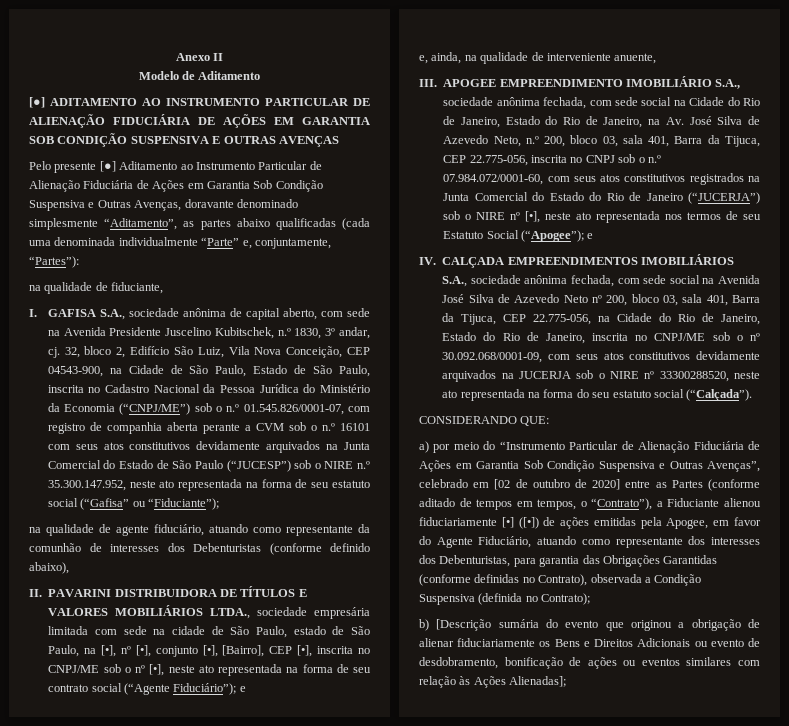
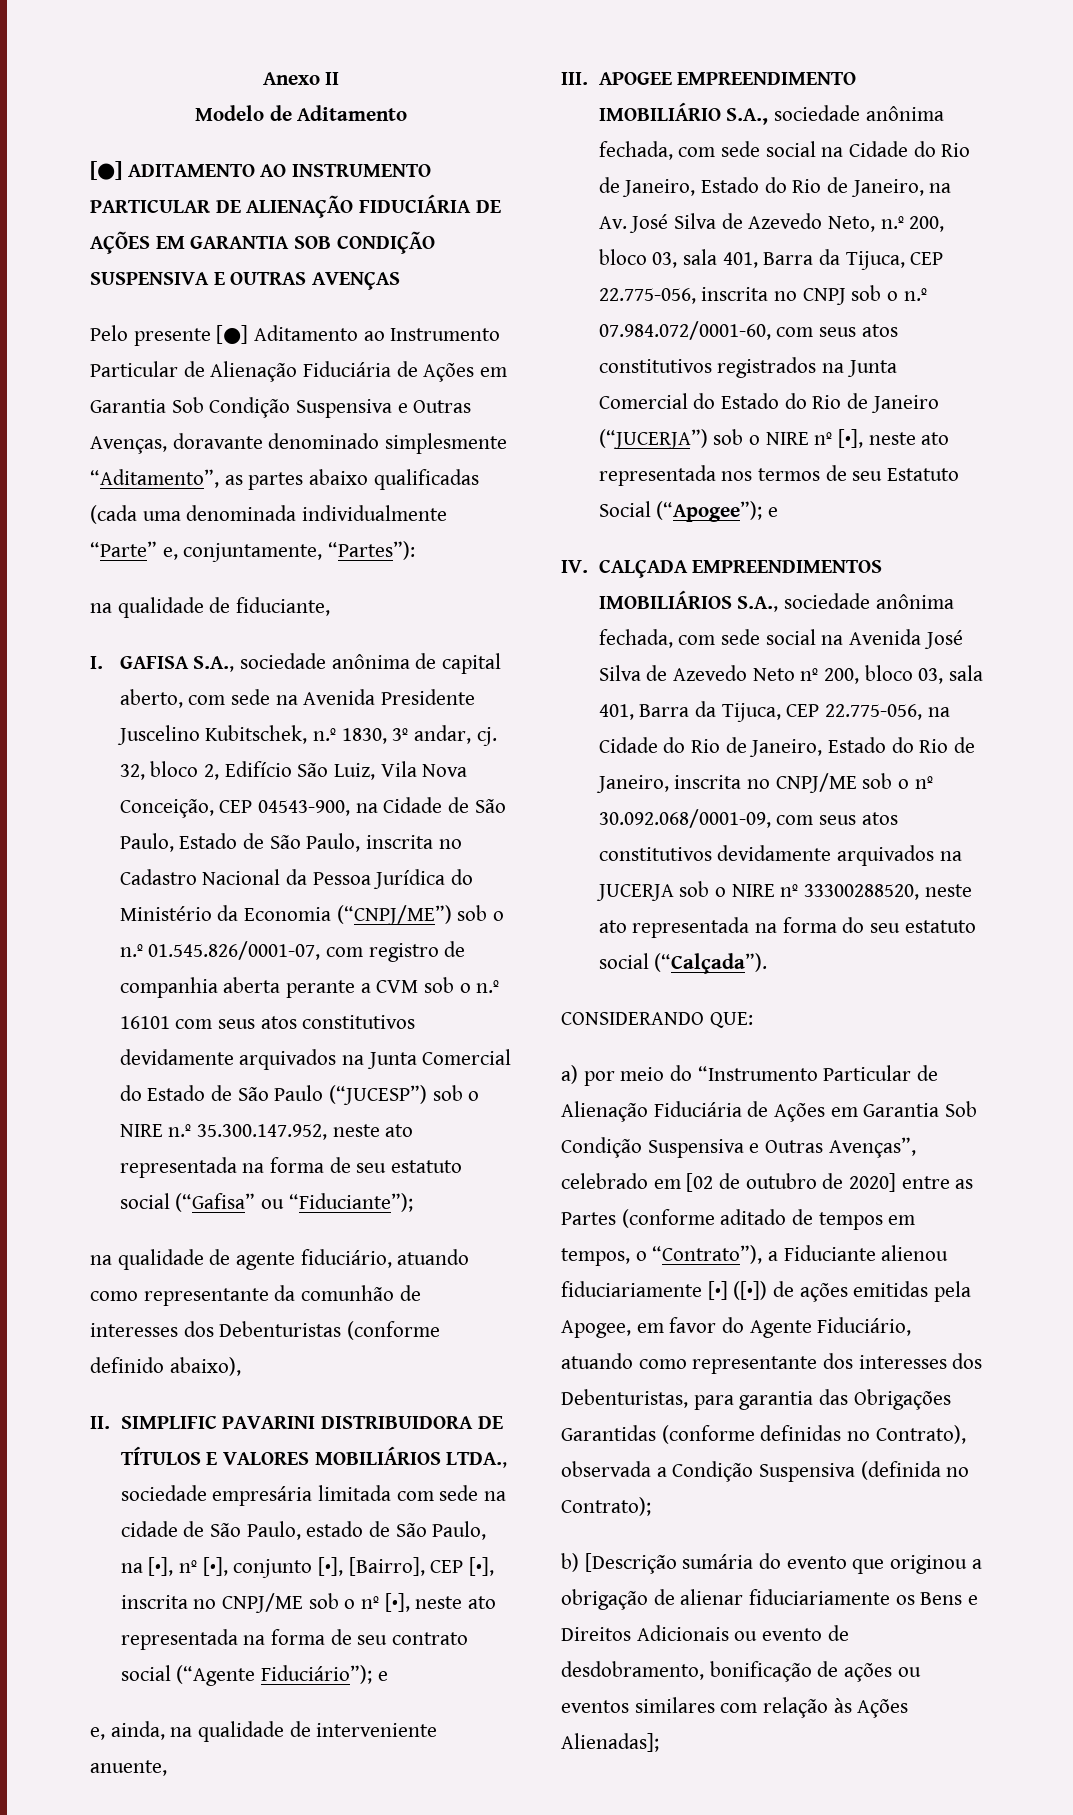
- II. PAVARINI DISTRIBUIDORA DE TÍTULOS E VALORES MOBILIÁRIOS LTDA., sociedade empresária limitada com sede na cidade de São Paulo, estado de São Paulo, na [•], nº [•], conjunto [•], [Bairro], CEP [•], inscrita no CNPJ/ME sob o nº [•], neste ato representada na forma de seu contrato social (“Agente Fiduciário”); e
+ II. SIMPLIFIC PAVARINI DISTRIBUIDORA DE TÍTULOS E VALORES MOBILIÁRIOS LTDA., sociedade empresária limitada com sede na cidade de São Paulo, estado de São Paulo, na [•], nº [•], conjunto [•], [Bairro], CEP [•], inscrita no CNPJ/ME sob o nº [•], neste ato representada na forma de seu contrato social (“Agente Fiduciário”); e

